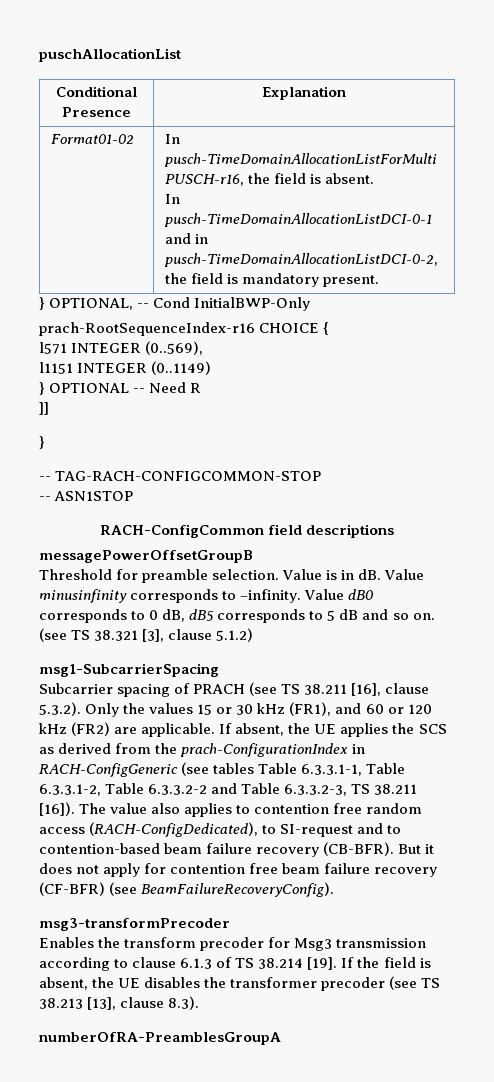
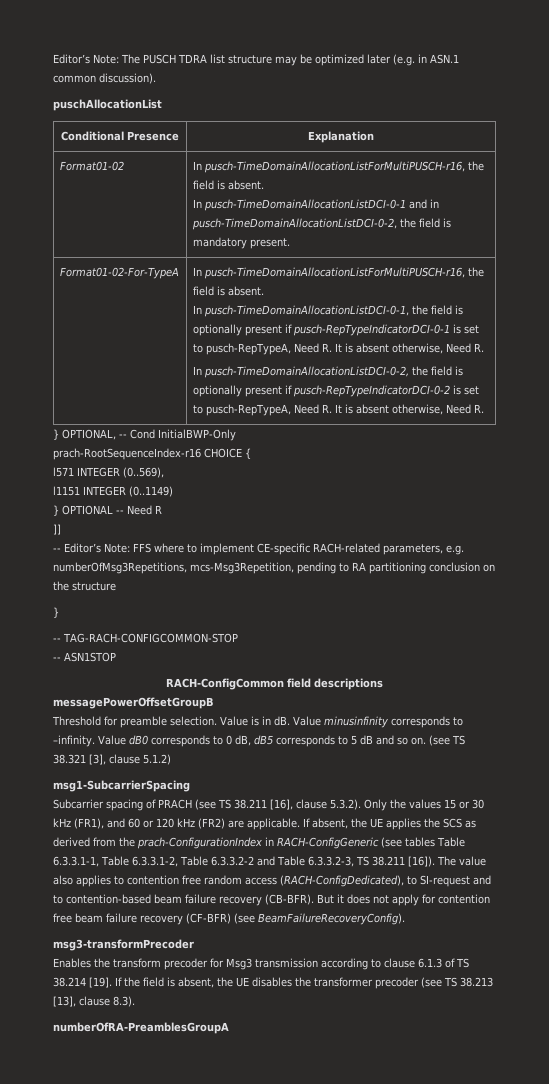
+ Editor’s Note: The PUSCH TDRA list structure may be optimized later (e.g. in ASN.1 common discussion).
+ Format01-02-For-TypeA | In pusch-TimeDomainAllocationListForMultiPUSCH-r16, the field is absent.
+ In pusch-TimeDomainAllocationListDCI-0-1, the field is optionally present if pusch-RepTypeIndicatorDCI-0-1 is set to pusch-RepTypeA, Need R. It is absent otherwise, Need R.
+ In pusch-TimeDomainAllocationListDCI-0-2, the field is optionally present if pusch-RepTypeIndicatorDCI-0-2 is set to pusch-RepTypeA, Need R. It is absent otherwise, Need R.
+ -- Editor’s Note: FFS where to implement CE-specific RACH-related parameters, e.g. numberOfMsg3Repetitions, mcs-Msg3Repetition, pending to RA partitioning conclusion on the structure

